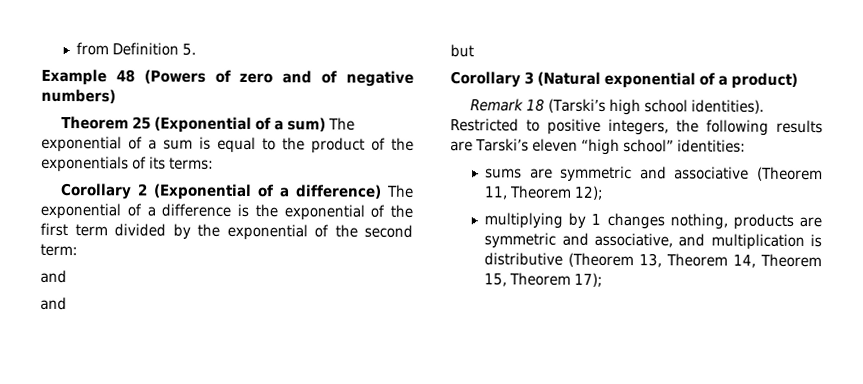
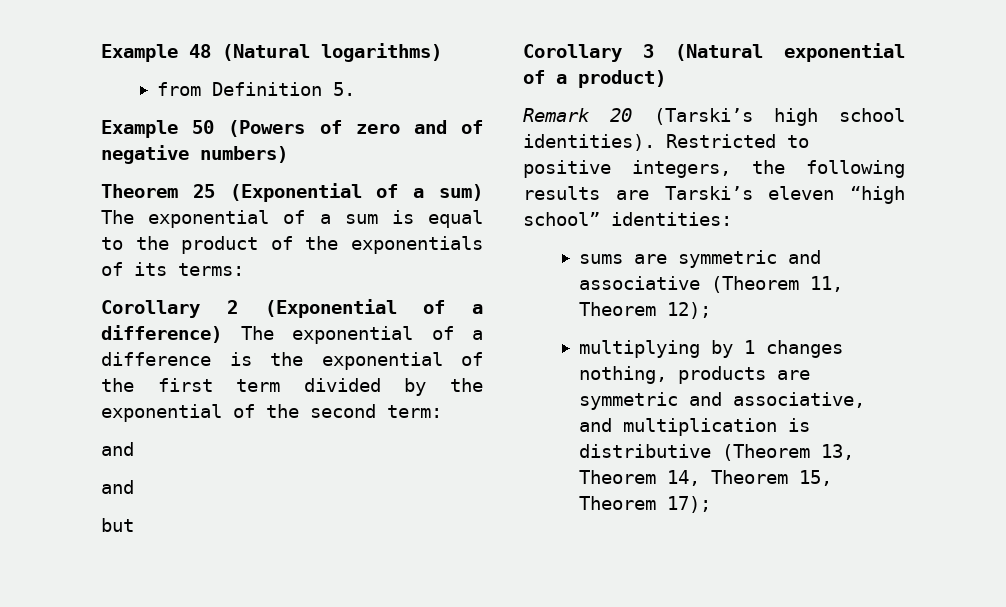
+ Example 48 (Natural logarithms)
- Example 48 (Powers of zero and of negative numbers)
+ Example 50 (Powers of zero and of negative numbers)
- Remark 18 (Tarski’s high school identities).
+ Remark 20 (Tarski’s high school identities).

